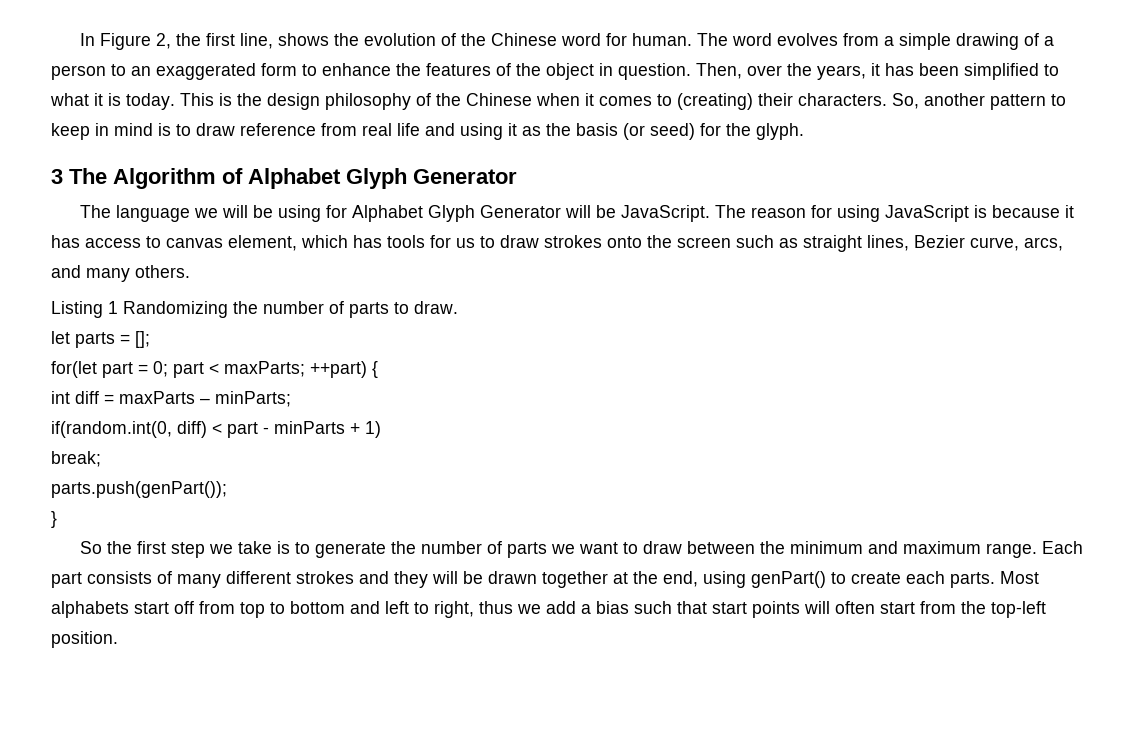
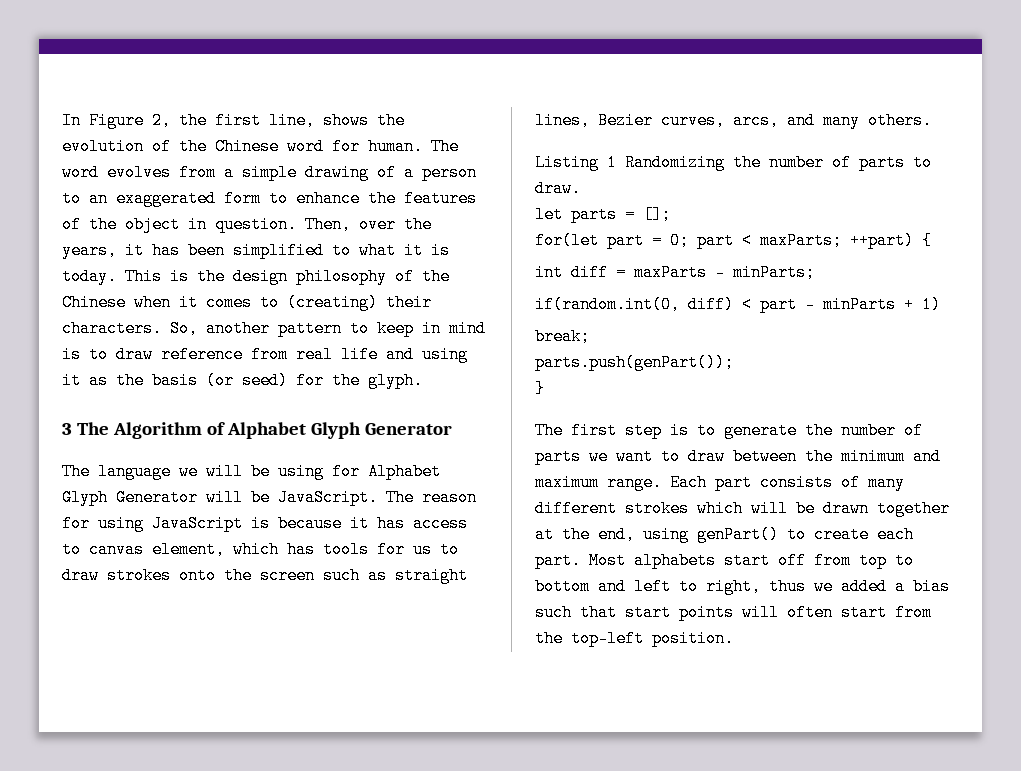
- The reason for using JavaScript is because it has access to canvas element, which has tools for us to draw strokes onto the screen such as straight lines, Bezier curve, arcs, and many others.
+ The reason for using JavaScript is because it has access to canvas element, which has tools for us to draw strokes onto the screen such as straight lines, Bezier curves, arcs, and many others.
- So the first step we take is to generate the number of parts we want to draw between the minimum and maximum range.
+ The first step is to generate the number of parts we want to draw between the minimum and maximum range.
- Each part consists of many different strokes and they will be drawn together at the end, using genPart() to create each parts.
+ Each part consists of many different strokes which will be drawn together at the end, using genPart() to create each part.
- Most alphabets start off from top to bottom and left to right, thus we add a bias such that start points will often start from the top-left position.
+ Most alphabets start off from top to bottom and left to right, thus we added a bias such that start points will often start from the top-left position.

